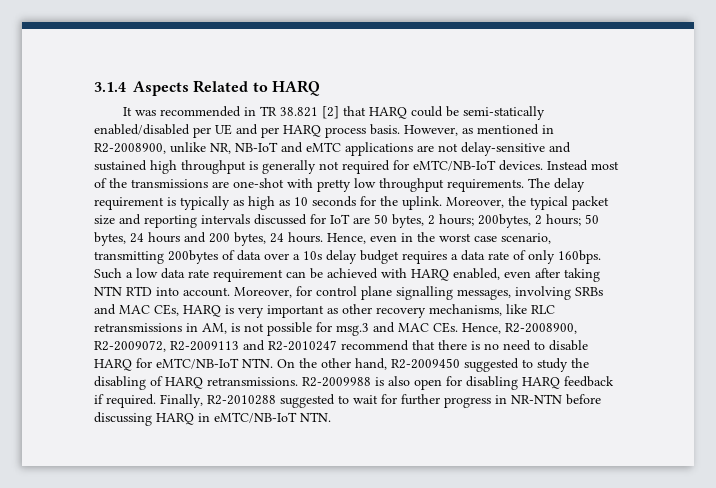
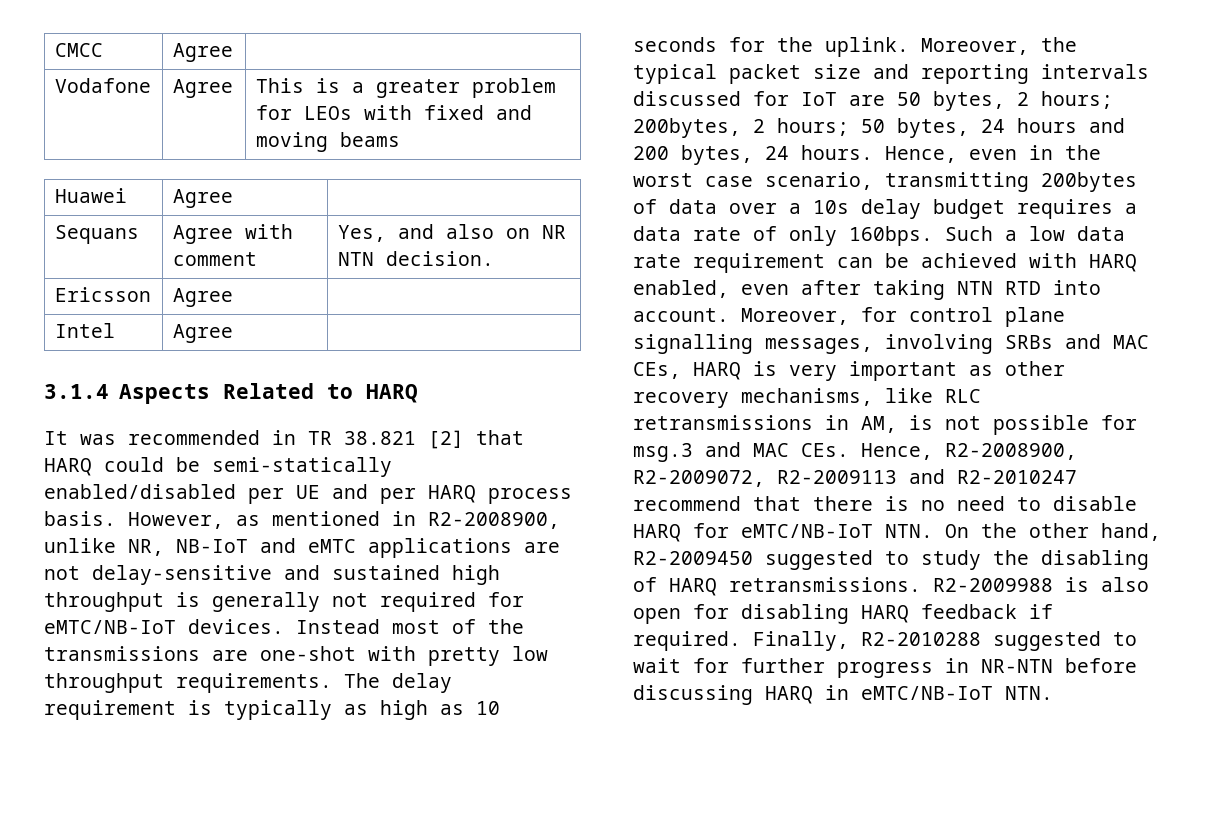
+ CMCC | Agree |
+ Vodafone | Agree | This is a greater problem for LEOs with fixed and moving beams
+ Huawei | Agree |
+ Sequans | Agree with comment | Yes, and also on NR NTN decision.
+ Ericsson | Agree |
+ Intel | Agree |

